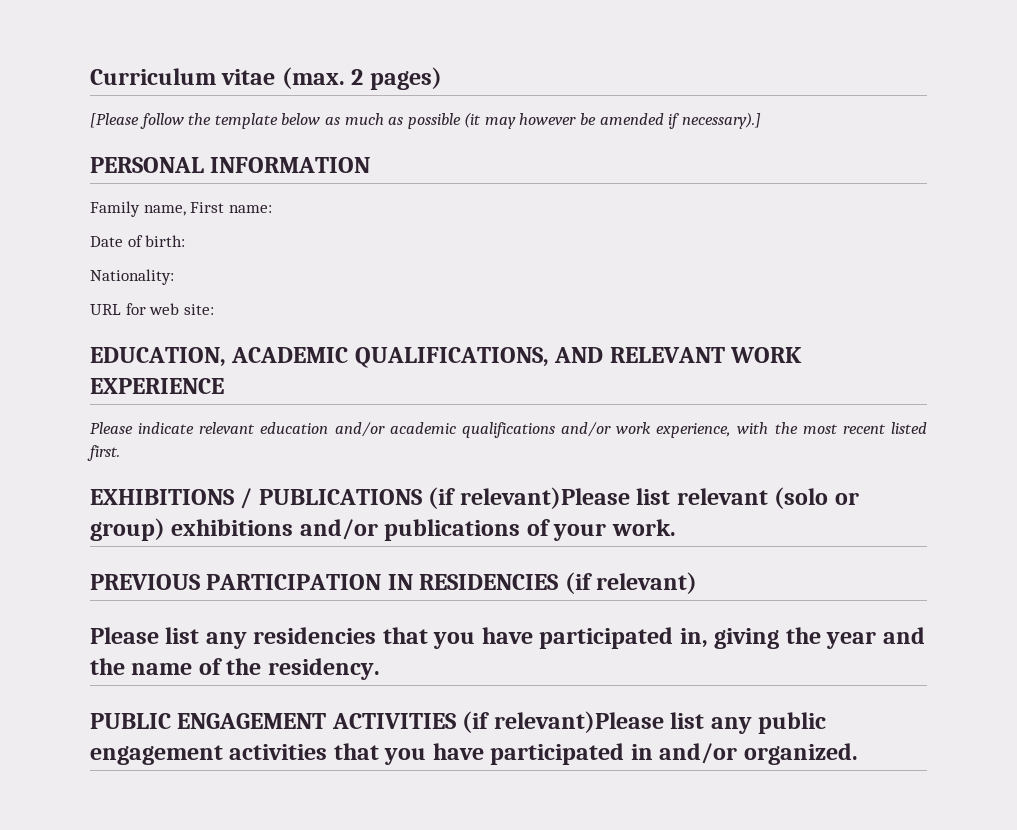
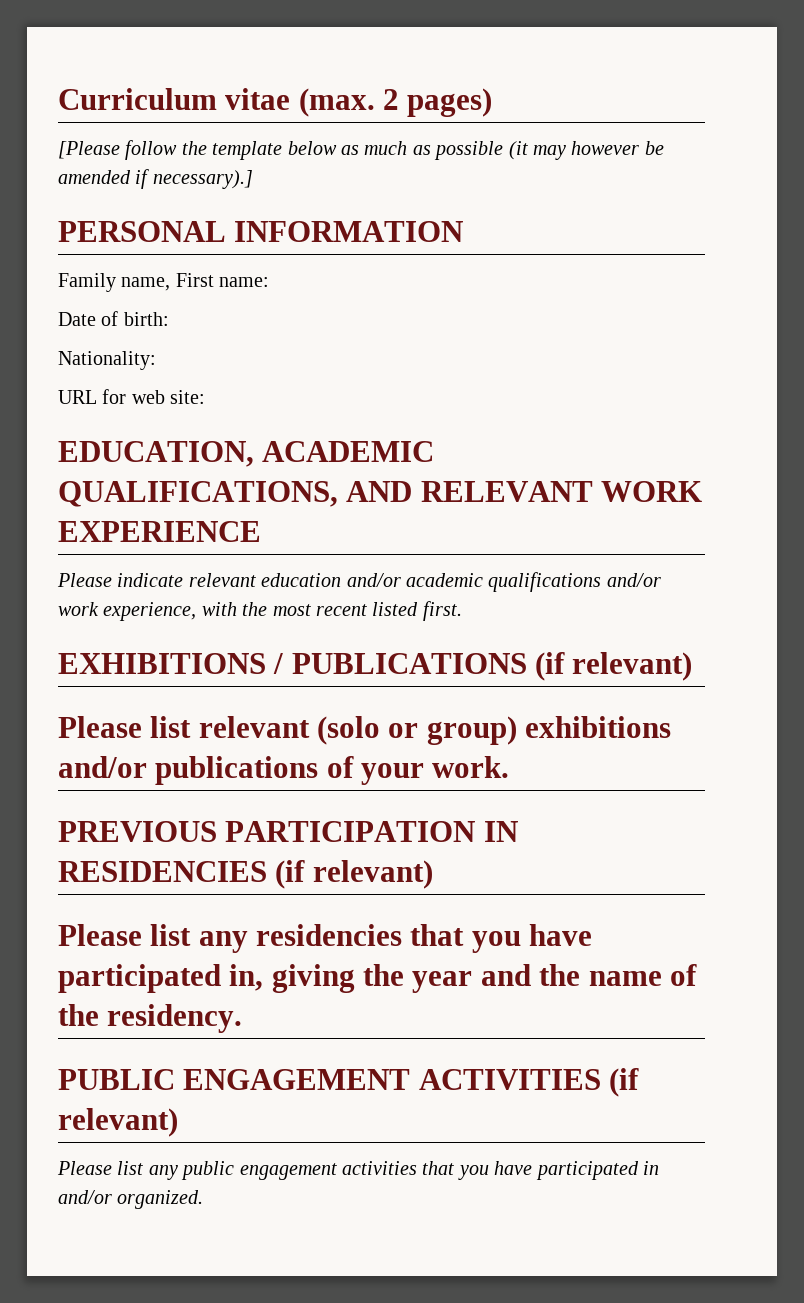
- EXHIBITIONS / PUBLICATIONS (if relevant)Please list relevant (solo or group) exhibitions and/or publications of your work.
+ EXHIBITIONS / PUBLICATIONS (if relevant)
+ Please list relevant (solo or group) exhibitions and/or publications of your work.
- PUBLIC ENGAGEMENT ACTIVITIES (if relevant)Please list any public engagement activities that you have participated in and/or organized.
+ PUBLIC ENGAGEMENT ACTIVITIES (if relevant)
+ Please list any public engagement activities that you have participated in and/or organized.

